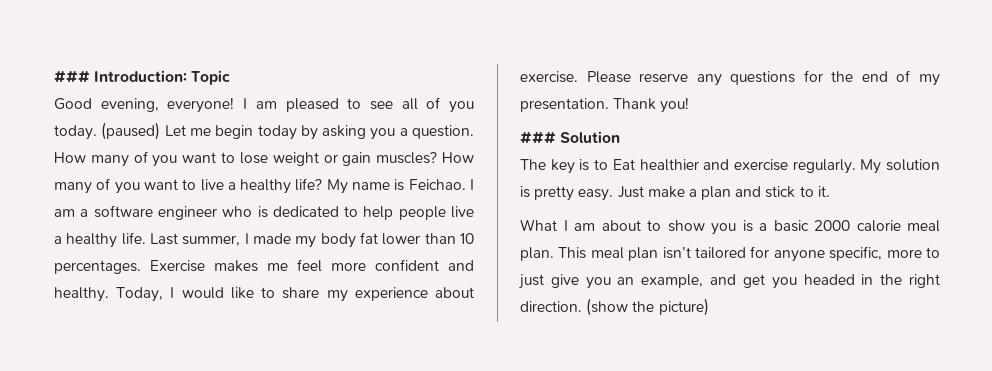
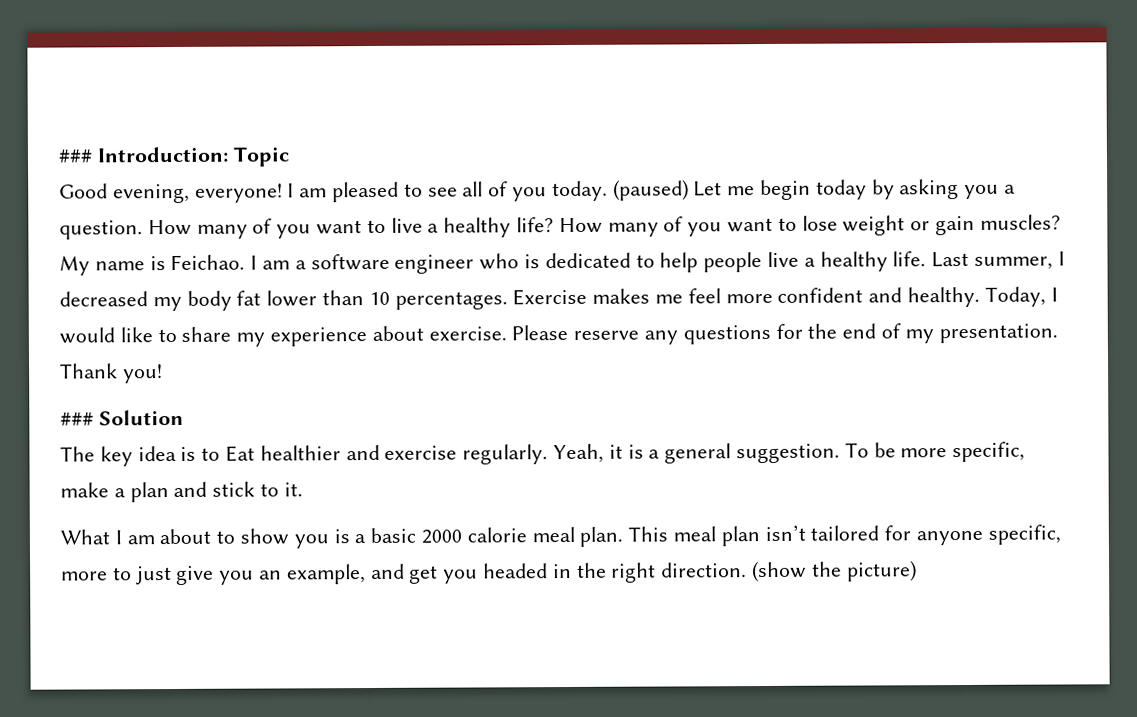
- How many of you want to lose weight or gain muscles? How many of you want to live a healthy life?
+ How many of you want to live a healthy life? How many of you want to lose weight or gain muscles?
- Last summer, I made my body fat lower than 10 percentages.
+ Last summer, I decreased my body fat lower than 10 percentages.
- The key is to Eat healthier and exercise regularly.
+ The key idea is to Eat healthier and exercise regularly.
- My solution is pretty easy. Just make a plan and stick to it.
+ Yeah, it is a general suggestion. To be more specific, make a plan and stick to it.

